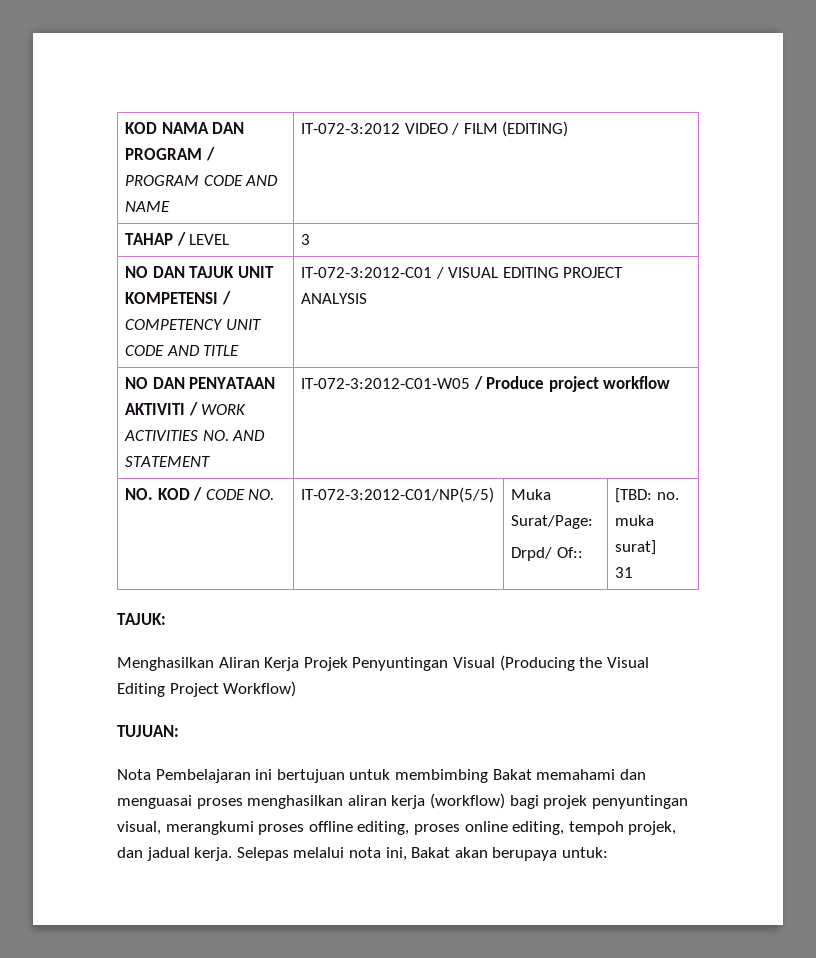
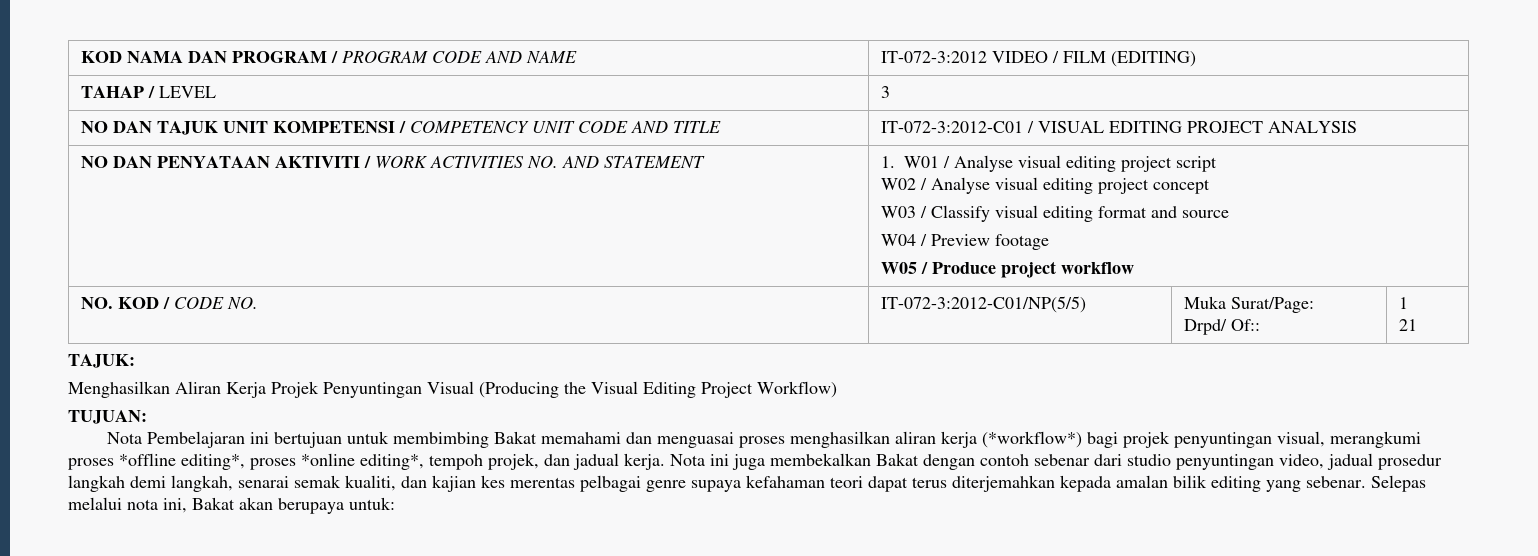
- IT-072-3:2012-C01-W05 / Produce project workflow
+ 1. W01 / Analyse visual editing project script
+ W02 / Analyse visual editing project concept
+ W03 / Classify visual editing format and source
+ W04 / Preview footage
+ W05 / Produce project workflow
  NO. KOD / CODE NO. | IT-072-3:2012-C01/NP(5/5) | Muka Surat/Page:
- Drpd/ Of:: | [TBD: no. muka surat]
- 31
+ Drpd/ Of:: | 1
+ 21
- Nota Pembelajaran ini bertujuan untuk membimbing Bakat memahami dan menguasai proses menghasilkan aliran kerja (workflow) bagi projek penyuntingan visual, merangkumi proses offline editing, proses online editing, tempoh projek, dan jadual kerja.
+ Nota Pembelajaran ini bertujuan untuk membimbing Bakat memahami dan menguasai proses menghasilkan aliran kerja (*workflow*) bagi projek penyuntingan visual, merangkumi proses *offline editing*, proses *online editing*, tempoh projek, dan jadual kerja.
+ Nota ini juga membekalkan Bakat dengan contoh sebenar dari studio penyuntingan video, jadual prosedur langkah demi langkah, senarai semak kualiti, dan kajian kes merentas pelbagai genre supaya kefahaman teori dapat terus diterjemahkan kepada amalan bilik editing yang sebenar.

